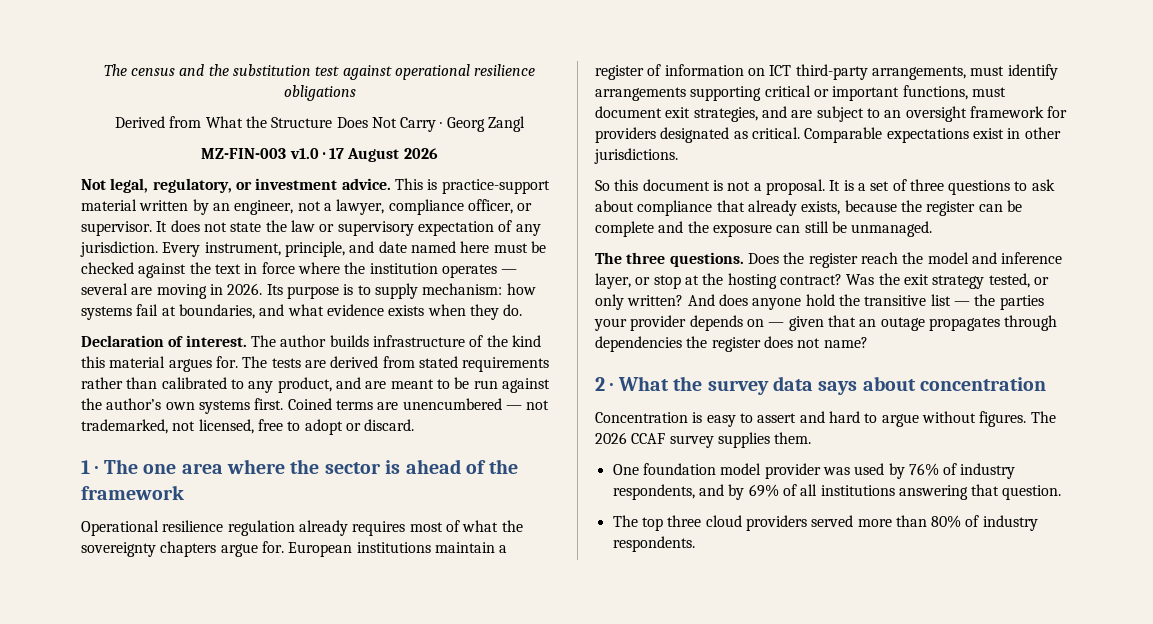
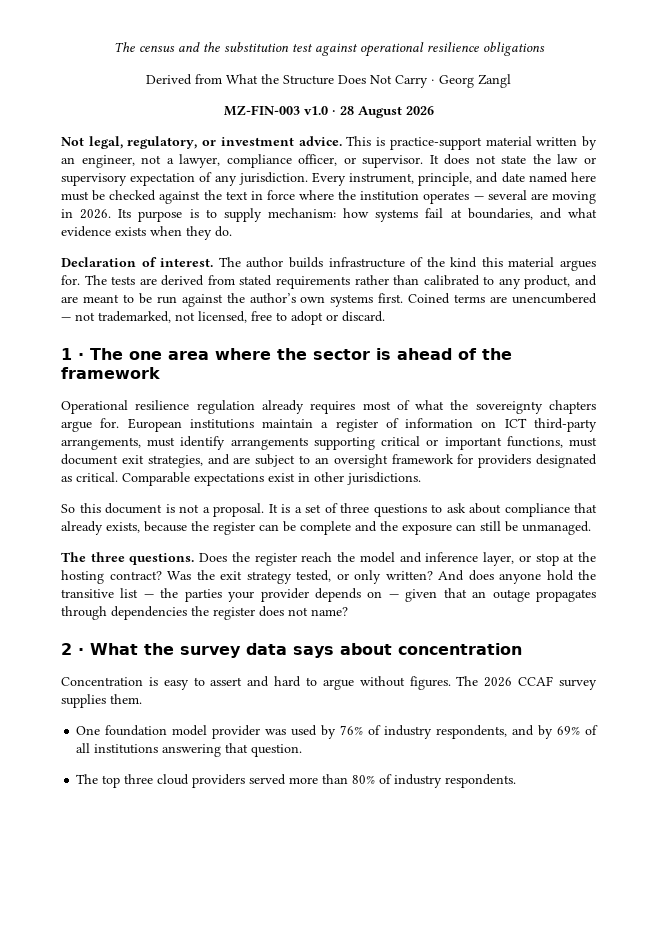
- MZ-FIN-003 v1.0 · 17 August 2026
+ MZ-FIN-003 v1.0 · 28 August 2026

